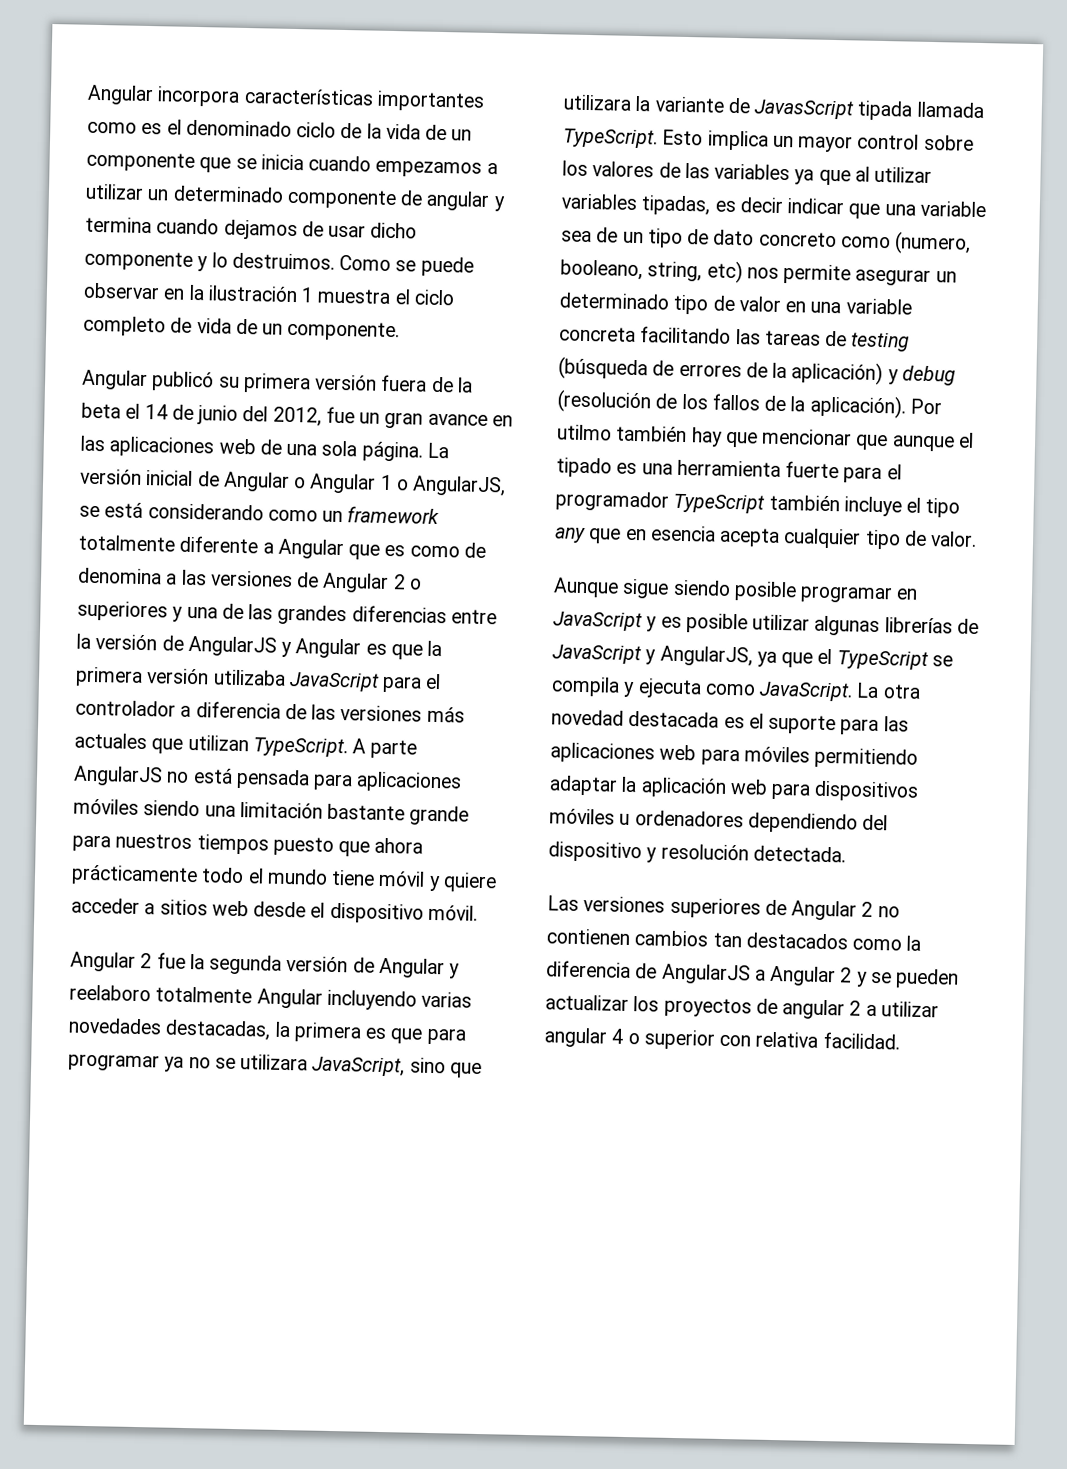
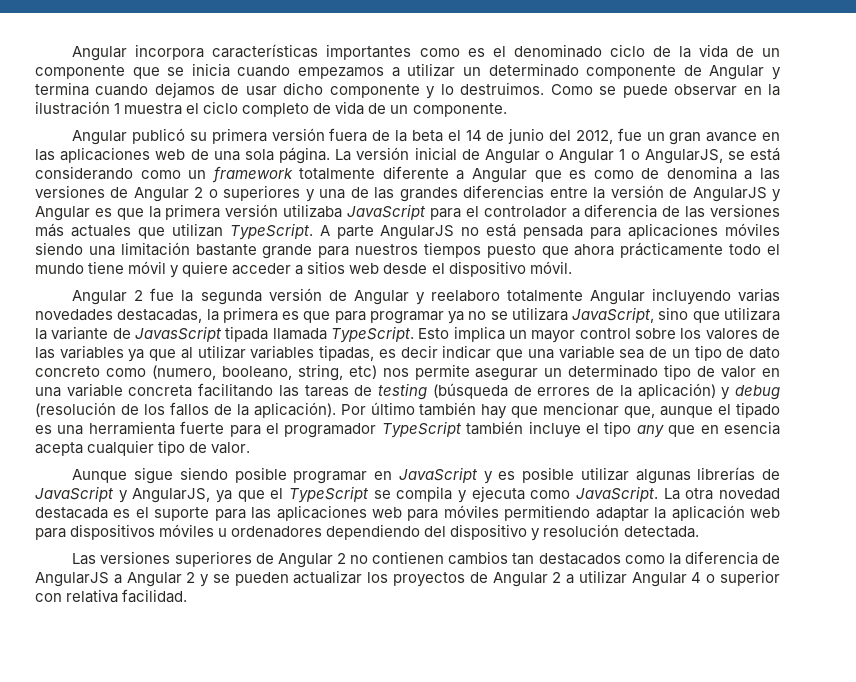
- Angular incorpora características importantes como es el denominado ciclo de la vida de un componente que se inicia cuando empezamos a utilizar un determinado componente de angular y termina cuando dejamos de usar dicho componente y lo destruimos.
+ Angular incorpora características importantes como es el denominado ciclo de la vida de un componente que se inicia cuando empezamos a utilizar un determinado componente de Angular y termina cuando dejamos de usar dicho componente y lo destruimos.
- Por utilmo también hay que mencionar que aunque el tipado es una herramienta fuerte para el programador TypeScript también incluye el tipo any que en esencia acepta cualquier tipo de valor.
+ Por último también hay que mencionar que, aunque el tipado es una herramienta fuerte para el programador TypeScript también incluye el tipo any que en esencia acepta cualquier tipo de valor.
- Las versiones superiores de Angular 2 no contienen cambios tan destacados como la diferencia de AngularJS a Angular 2 y se pueden actualizar los proyectos de angular 2 a utilizar angular 4 o superior con relativa facilidad.
+ Las versiones superiores de Angular 2 no contienen cambios tan destacados como la diferencia de AngularJS a Angular 2 y se pueden actualizar los proyectos de Angular 2 a utilizar Angular 4 o superior con relativa facilidad.

